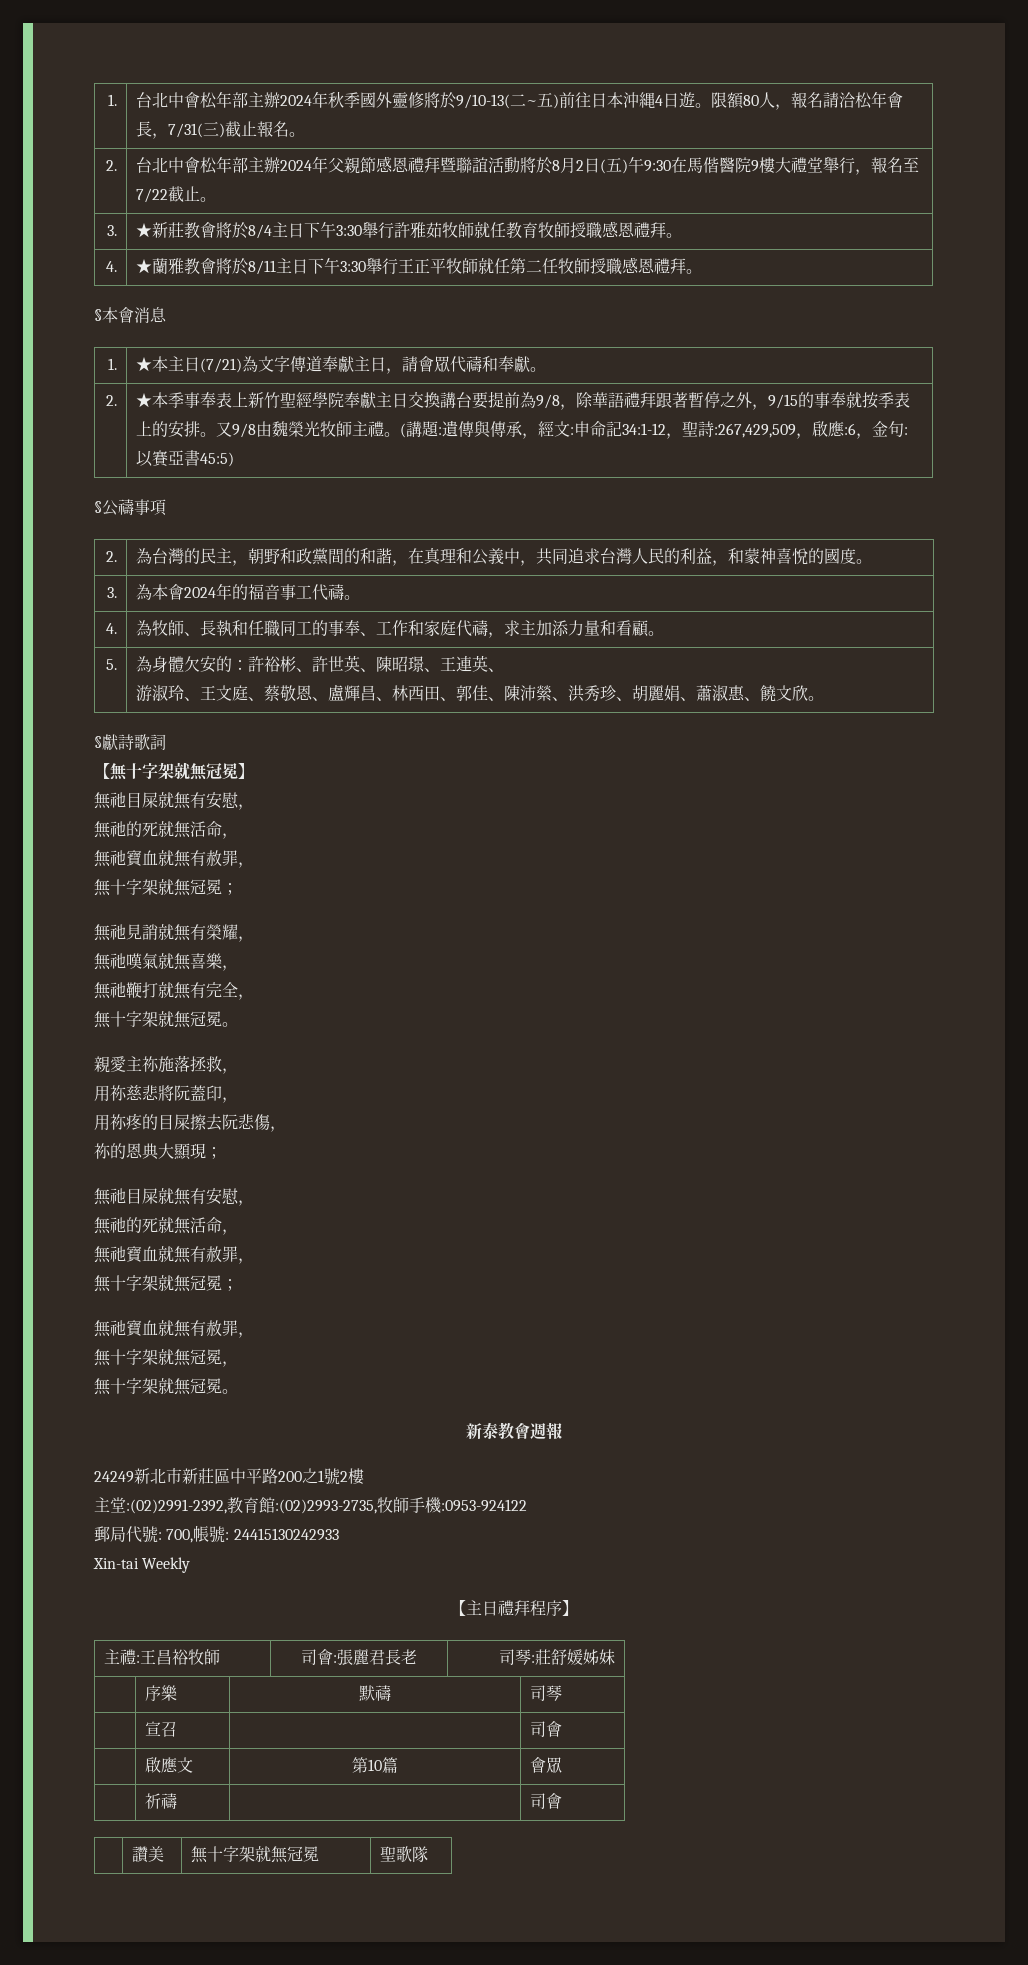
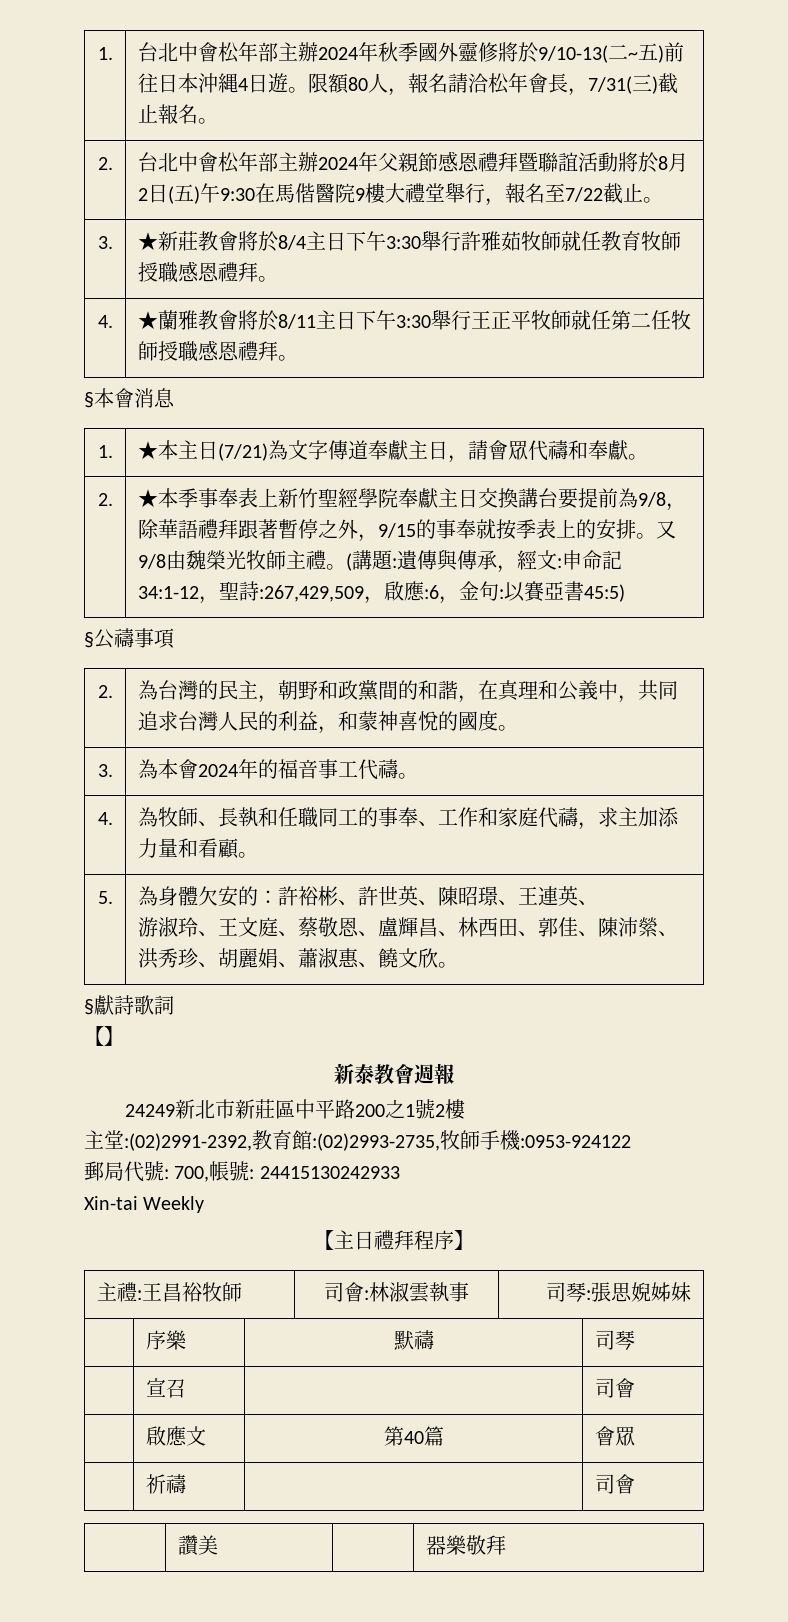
- 【無十字架就無冠冕】
- 無祂目屎就無有安慰，
- 無祂的死就無活命，
- 無祂寶血就無有赦罪，
- 無十字架就無冠冕；
- 無祂見誚就無有榮耀，
- 無祂嘆氣就無喜樂，
- 無祂鞭打就無有完全，
- 無十字架就無冠冕。
- 親愛主祢施落拯救，
- 用祢慈悲將阮蓋印，
- 用祢疼的目屎擦去阮悲傷，
- 祢的恩典大顯現；
- 無祂目屎就無有安慰，
- 無祂的死就無活命，
- 無祂寶血就無有赦罪，
- 無十字架就無冠冕；
- 無祂寶血就無有赦罪，
- 無十字架就無冠冕，
- 無十字架就無冠冕。
+ 【】
- 主禮:王昌裕牧師 | 司會:張麗君長老 | 司琴:莊舒媛姊妹
+ 主禮:王昌裕牧師 | 司會:林淑雲執事 | 司琴:張思婗姊妹
- | 啟應文 | 第10篇 | 會眾
+ | 啟應文 | 第40篇 | 會眾
- | 讚美 | 無十字架就無冠冕 | 聖歌隊
+ | 讚美 | | 器樂敬拜

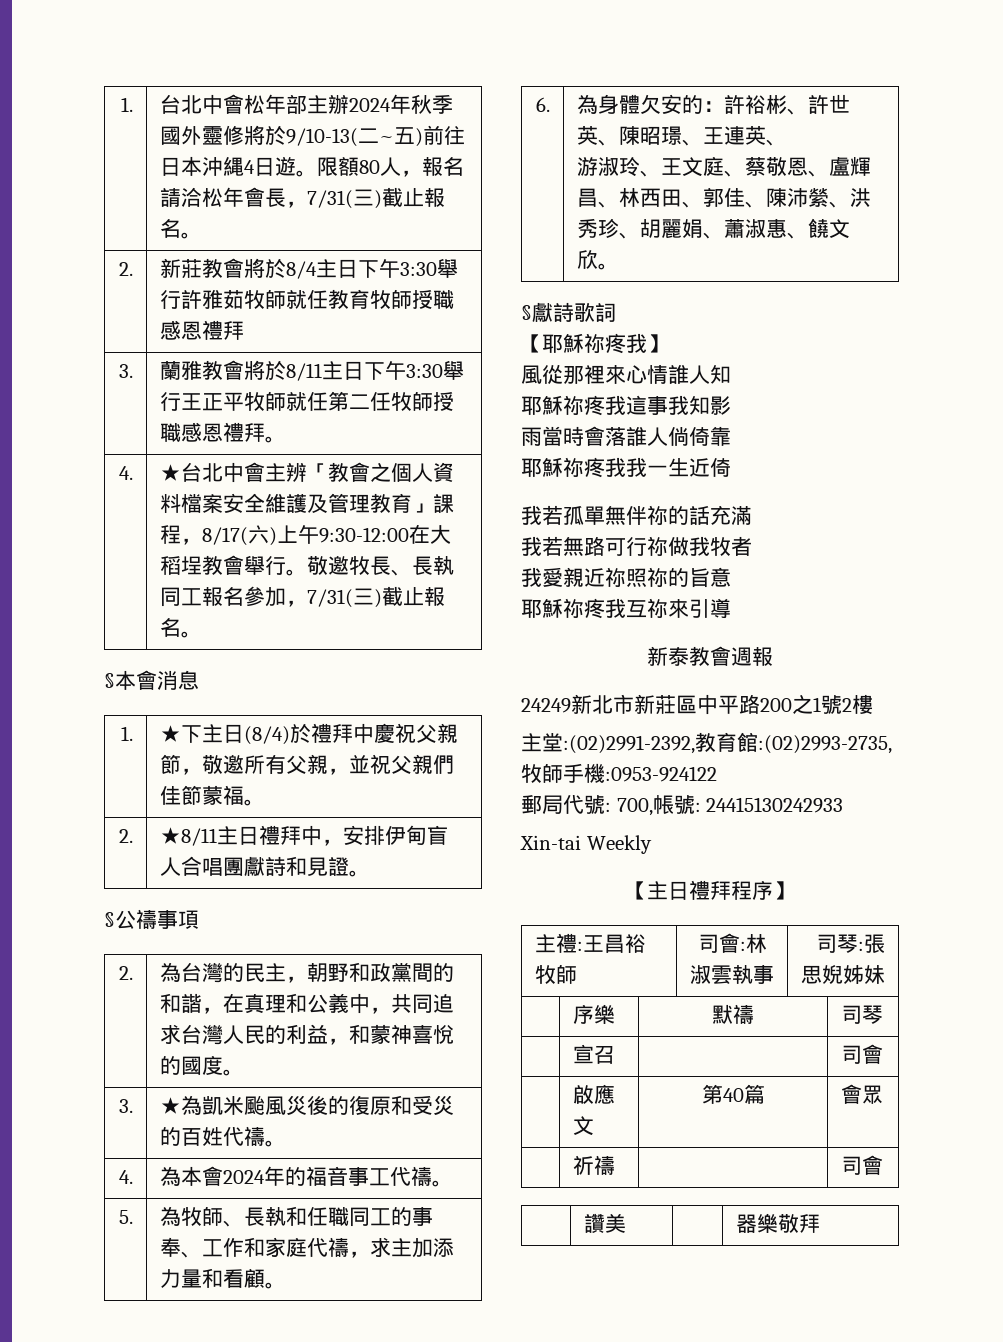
- 2. | 台北中會松年部主辦2024年父親節感恩禮拜暨聯誼活動將於8月2日(五)午9:30在馬偕醫院9樓大禮堂舉行，報名至7/22截止。
- 3. | ★新莊教會將於8/4主日下午3:30舉行許雅茹牧師就任教育牧師授職感恩禮拜。
- 4. | ★蘭雅教會將於8/11主日下午3:30舉行王正平牧師就任第二任牧師授職感恩禮拜。
+ 2. | 新莊教會將於8/4主日下午3:30舉行許雅茹牧師就任教育牧師授職感恩禮拜
+ 3. | 蘭雅教會將於8/11主日下午3:30舉行王正平牧師就任第二任牧師授職感恩禮拜。
+ 4. | ★台北中會主辨「教會之個人資料檔案安全維護及管理教育」課程，8/17(六)上午9:30-12:00在大稻埕教會舉行。敬邀牧長、長執同工報名參加，7/31(三)截止報名。
- 1. | ★本主日(7/21)為文字傳道奉獻主日，請會眾代禱和奉獻。
- 2. | ★本季事奉表上新竹聖經學院奉獻主日交換講台要提前為9/8，除華語禮拜跟著暫停之外，9/15的事奉就按季表上的安排。又9/8由魏榮光牧師主禮。(講題:遺傳與傳承，經文:申命記34:1-12，聖詩:267,429,509，啟應:6，金句:以賽亞書45:5)
+ 1. | ★下主日(8/4)於禮拜中慶祝父親節，敬邀所有父親，並祝父親們佳節蒙福。
+ 2. | ★8/11主日禮拜中，安排伊甸盲人合唱團獻詩和見證。
- 3. | 為本會2024年的福音事工代禱。
+ 3. | ★為凱米颱風災後的復原和受災的百姓代禱。
+ 4. | 為本會2024年的福音事工代禱。
- 4. | 為牧師、長執和任職同工的事奉、工作和家庭代禱，求主加添力量和看顧。
+ 5. | 為牧師、長執和任職同工的事奉、工作和家庭代禱，求主加添力量和看顧。
- 5. | 為身體欠安的：許裕彬、許世英、陳昭璟、王連英、
+ 6. | 為身體欠安的：許裕彬、許世英、陳昭璟、王連英、
- 【】
+ 【耶穌祢疼我】
+ 風從那裡來心情誰人知
+ 耶穌祢疼我這事我知影
+ 雨當時會落誰人倘倚靠
+ 耶穌祢疼我我一生近倚
+ 我若孤單無伴祢的話充滿
+ 我若無路可行祢做我牧者
+ 我愛親近祢照祢的旨意
+ 耶穌祢疼我互祢來引導

